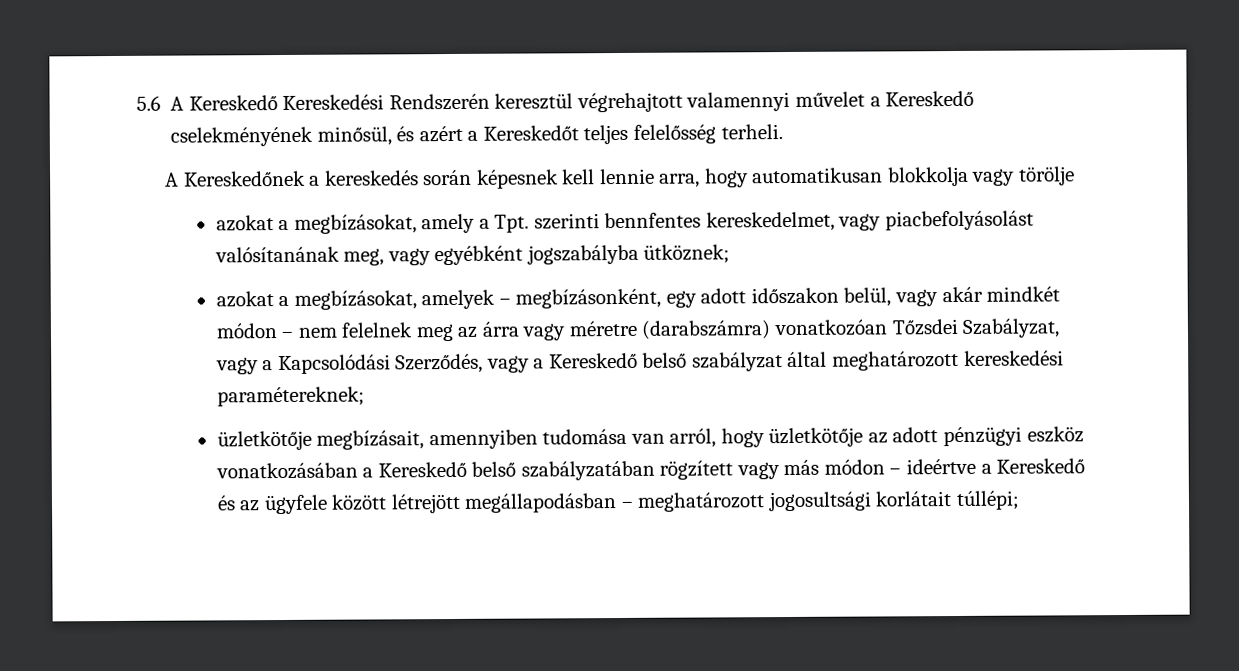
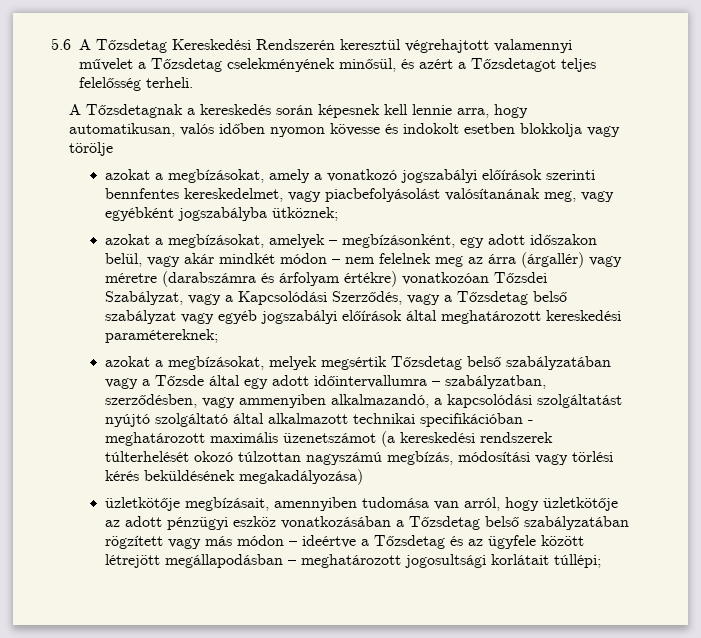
- 5.6 A Kereskedő Kereskedési Rendszerén keresztül végrehajtott valamennyi művelet a Kereskedő cselekményének minősül, és azért a Kereskedőt teljes felelősség terheli.
+ 5.6 A Tőzsdetag Kereskedési Rendszerén keresztül végrehajtott valamennyi művelet a Tőzsdetag cselekményének minősül, és azért a Tőzsdetagot teljes felelősség terheli.
- A Kereskedőnek a kereskedés során képesnek kell lennie arra, hogy automatikusan blokkolja vagy törölje
+ A Tőzsdetagnak a kereskedés során képesnek kell lennie arra, hogy automatikusan, valós időben nyomon kövesse és indokolt esetben blokkolja vagy törölje
- azokat a megbízásokat, amely a Tpt. szerinti bennfentes kereskedelmet, vagy piacbefolyásolást valósítanának meg, vagy egyébként jogszabályba ütköznek;
+ azokat a megbízásokat, amely a vonatkozó jogszabályi előírások szerinti bennfentes kereskedelmet, vagy piacbefolyásolást valósítanának meg, vagy egyébként jogszabályba ütköznek;
- azokat a megbízásokat, amelyek – megbízásonként, egy adott időszakon belül, vagy akár mindkét módon – nem felelnek meg az árra vagy méretre (darabszámra) vonatkozóan Tőzsdei Szabályzat, vagy a Kapcsolódási Szerződés, vagy a Kereskedő belső szabályzat által meghatározott kereskedési paramétereknek;
+ azokat a megbízásokat, amelyek – megbízásonként, egy adott időszakon belül, vagy akár mindkét módon – nem felelnek meg az árra (árgallér) vagy méretre (darabszámra és árfolyam értékre) vonatkozóan Tőzsdei Szabályzat, vagy a Kapcsolódási Szerződés, vagy a Tőzsdetag belső szabályzat vagy egyéb jogszabályi előírások által meghatározott kereskedési paramétereknek;
+ azokat a megbízásokat, melyek megsértik Tőzsdetag belső szabályzatában vagy a Tőzsde által egy adott időintervallumra – szabályzatban, szerződésben, vagy ammenyiben alkalmazandó, a kapcsolódási szolgáltatást nyújtó szolgáltató által alkalmazott technikai specifikációban - meghatározott maximális üzenetszámot (a kereskedési rendszerek túlterhelését okozó túlzottan nagyszámú megbízás, módosítási vagy törlési kérés beküldésének megakadályozása)
- üzletkötője megbízásait, amennyiben tudomása van arról, hogy üzletkötője az adott pénzügyi eszköz vonatkozásában a Kereskedő belső szabályzatában rögzített vagy más módon – ideértve a Kereskedő és az ügyfele között létrejött megállapodásban – meghatározott jogosultsági korlátait túllépi;
+ üzletkötője megbízásait, amennyiben tudomása van arról, hogy üzletkötője az adott pénzügyi eszköz vonatkozásában a Tőzsdetag belső szabályzatában rögzített vagy más módon – ideértve a Tőzsdetag és az ügyfele között létrejött megállapodásban – meghatározott jogosultsági korlátait túllépi;

